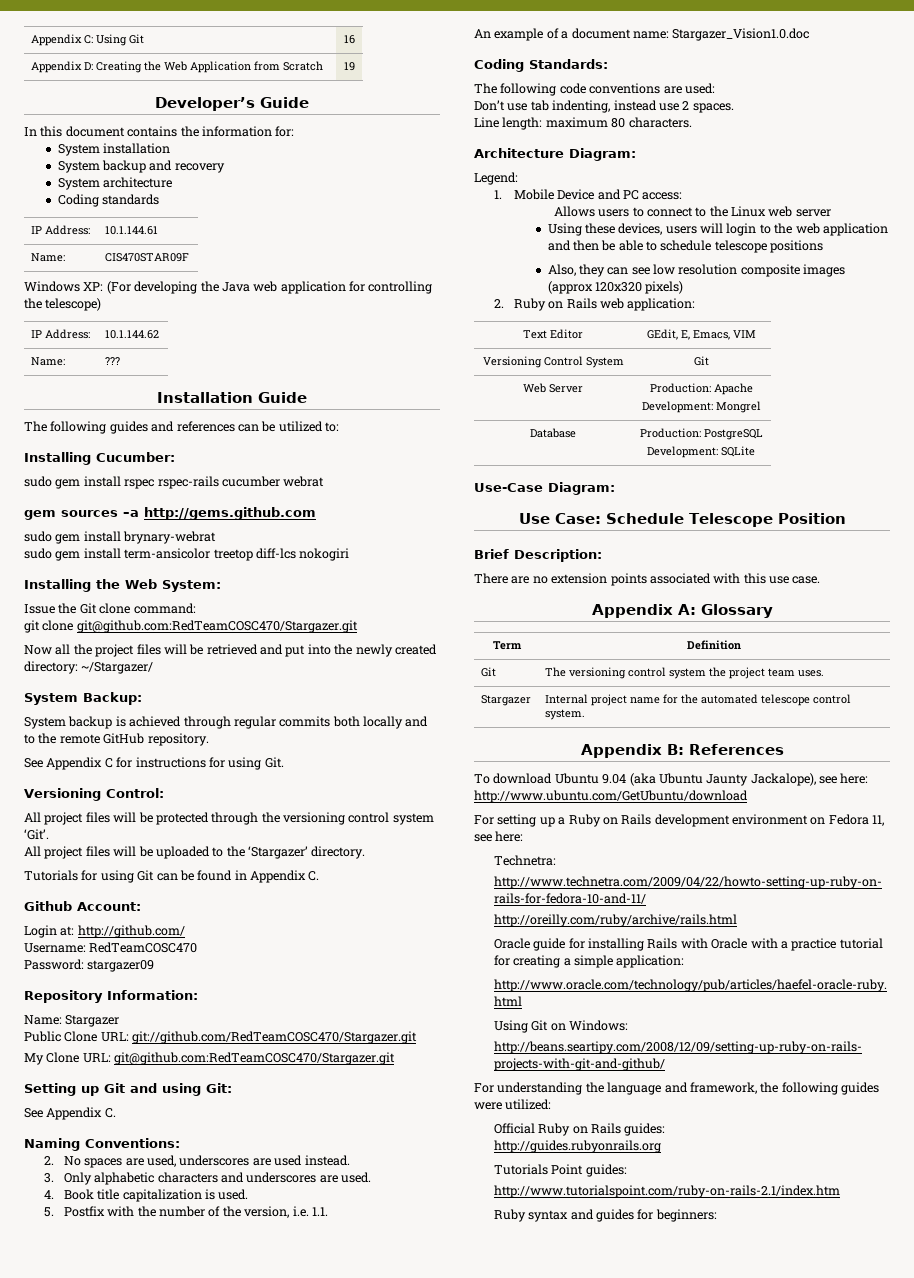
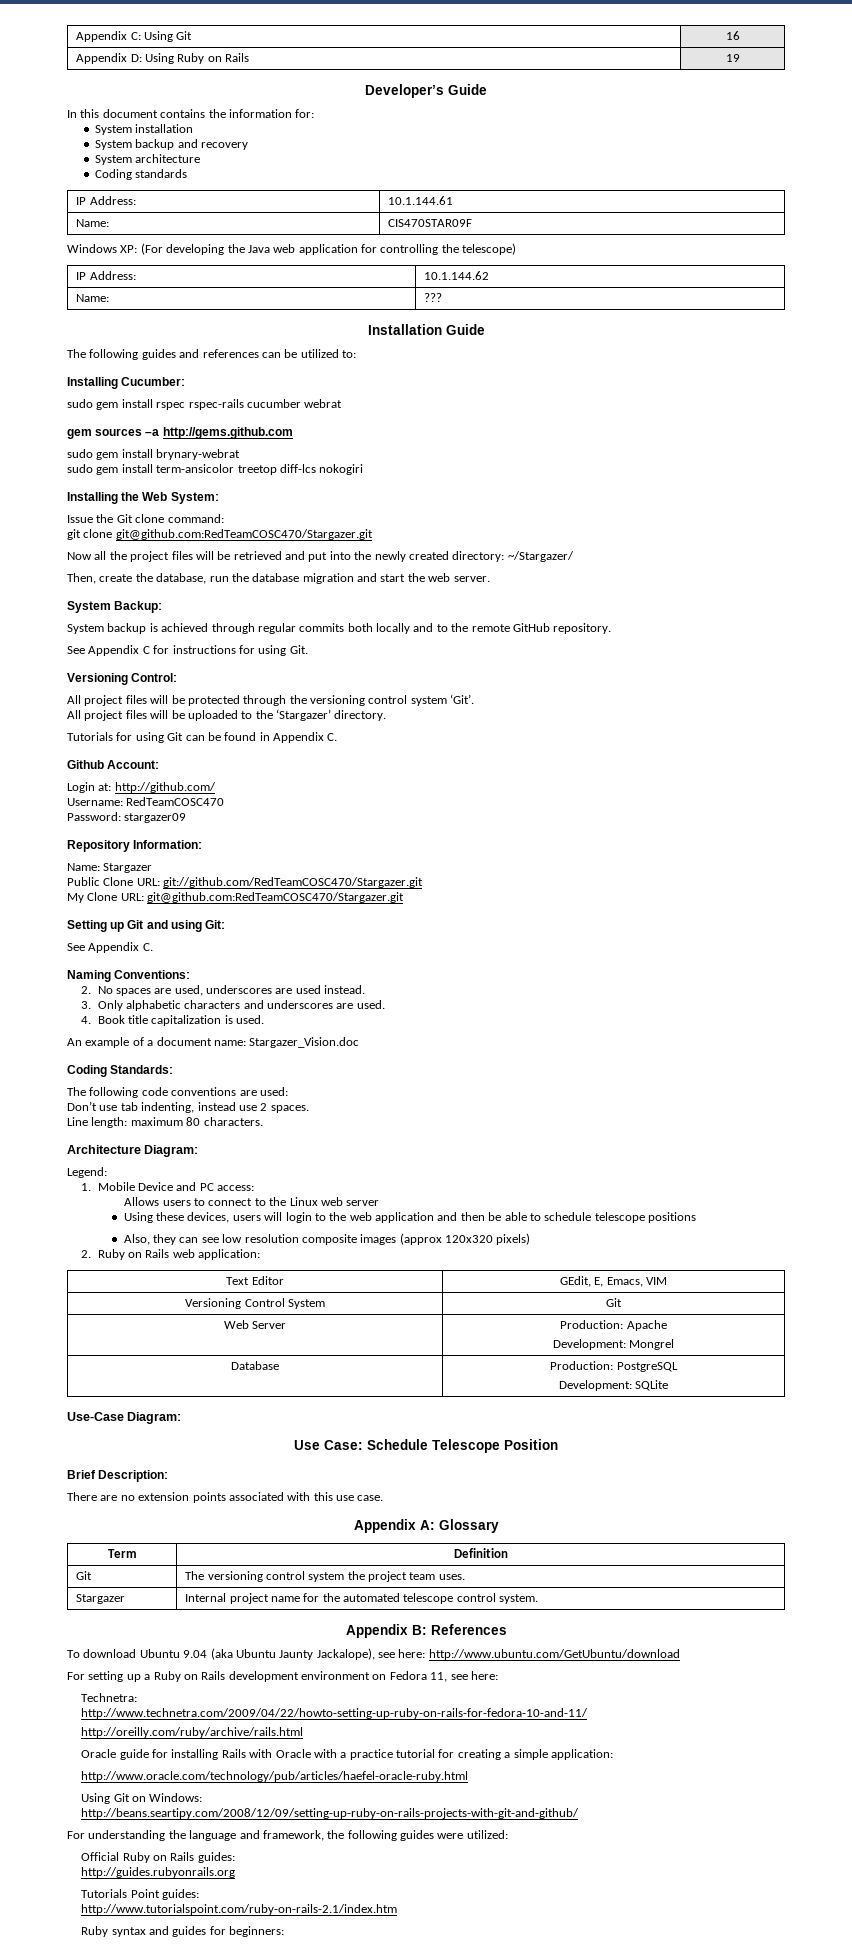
- Appendix D: Creating the Web Application from Scratch | 19
+ Appendix D: Using Ruby on Rails | 19
+ Then, create the database, run the database migration and start the web server.
- 5. Postfix with the number of the version, i.e. 1.1.
- An example of a document name: Stargazer_Vision1.0.doc
+ An example of a document name: Stargazer_Vision.doc

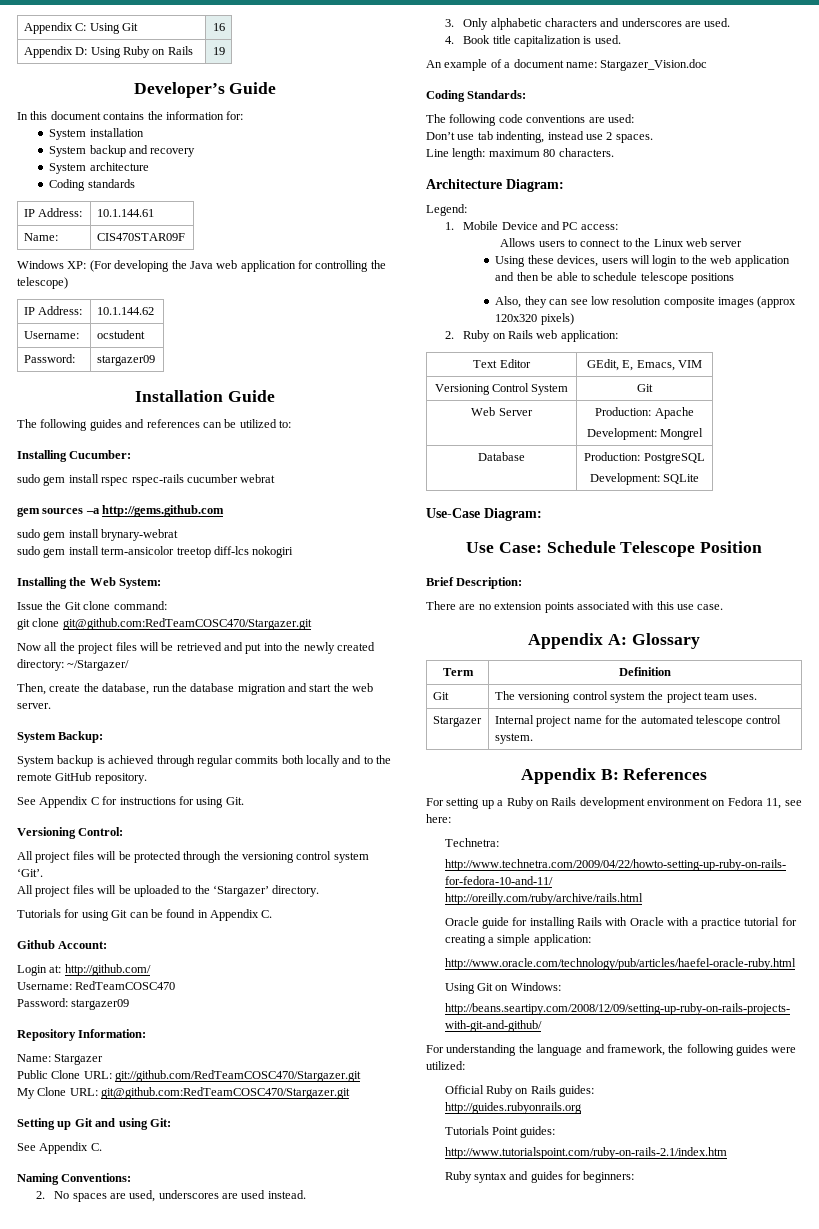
- Name: | ???
+ Username: | ocstudent
+ Password: | stargazer09
- To download Ubuntu 9.04 (aka Ubuntu Jaunty Jackalope), see here: http://www.ubuntu.com/GetUbuntu/download

